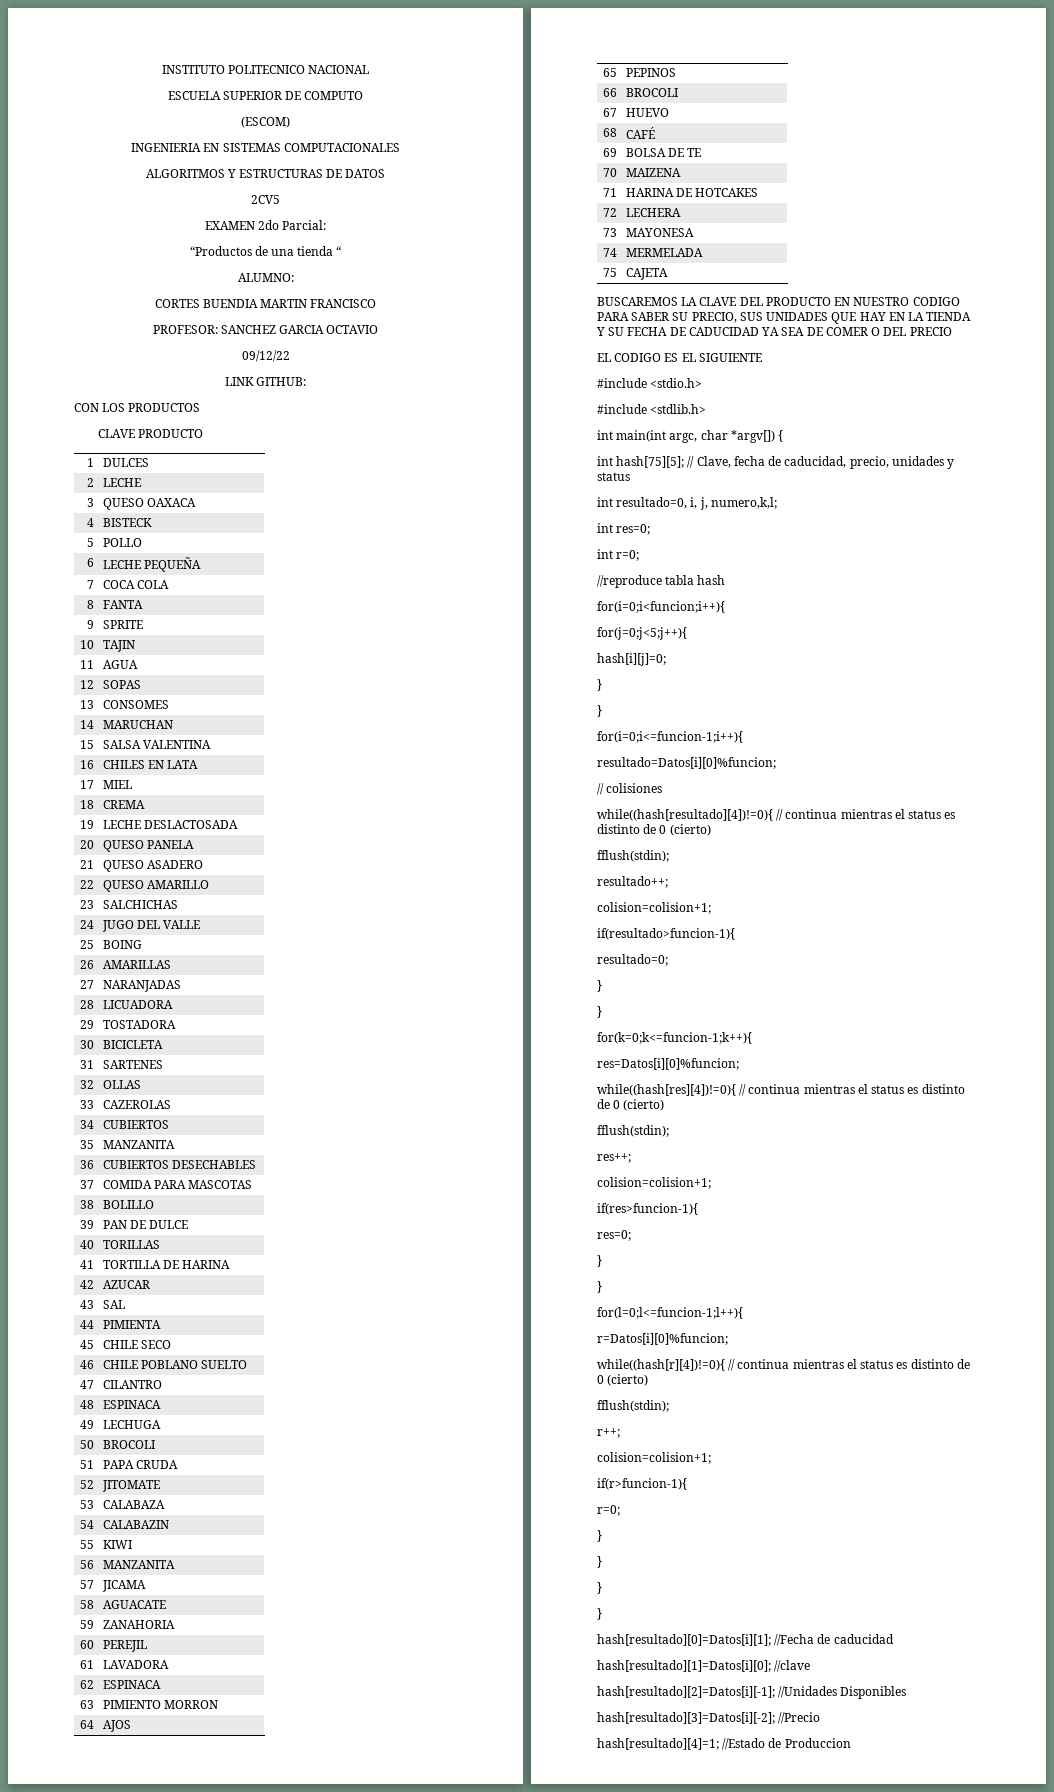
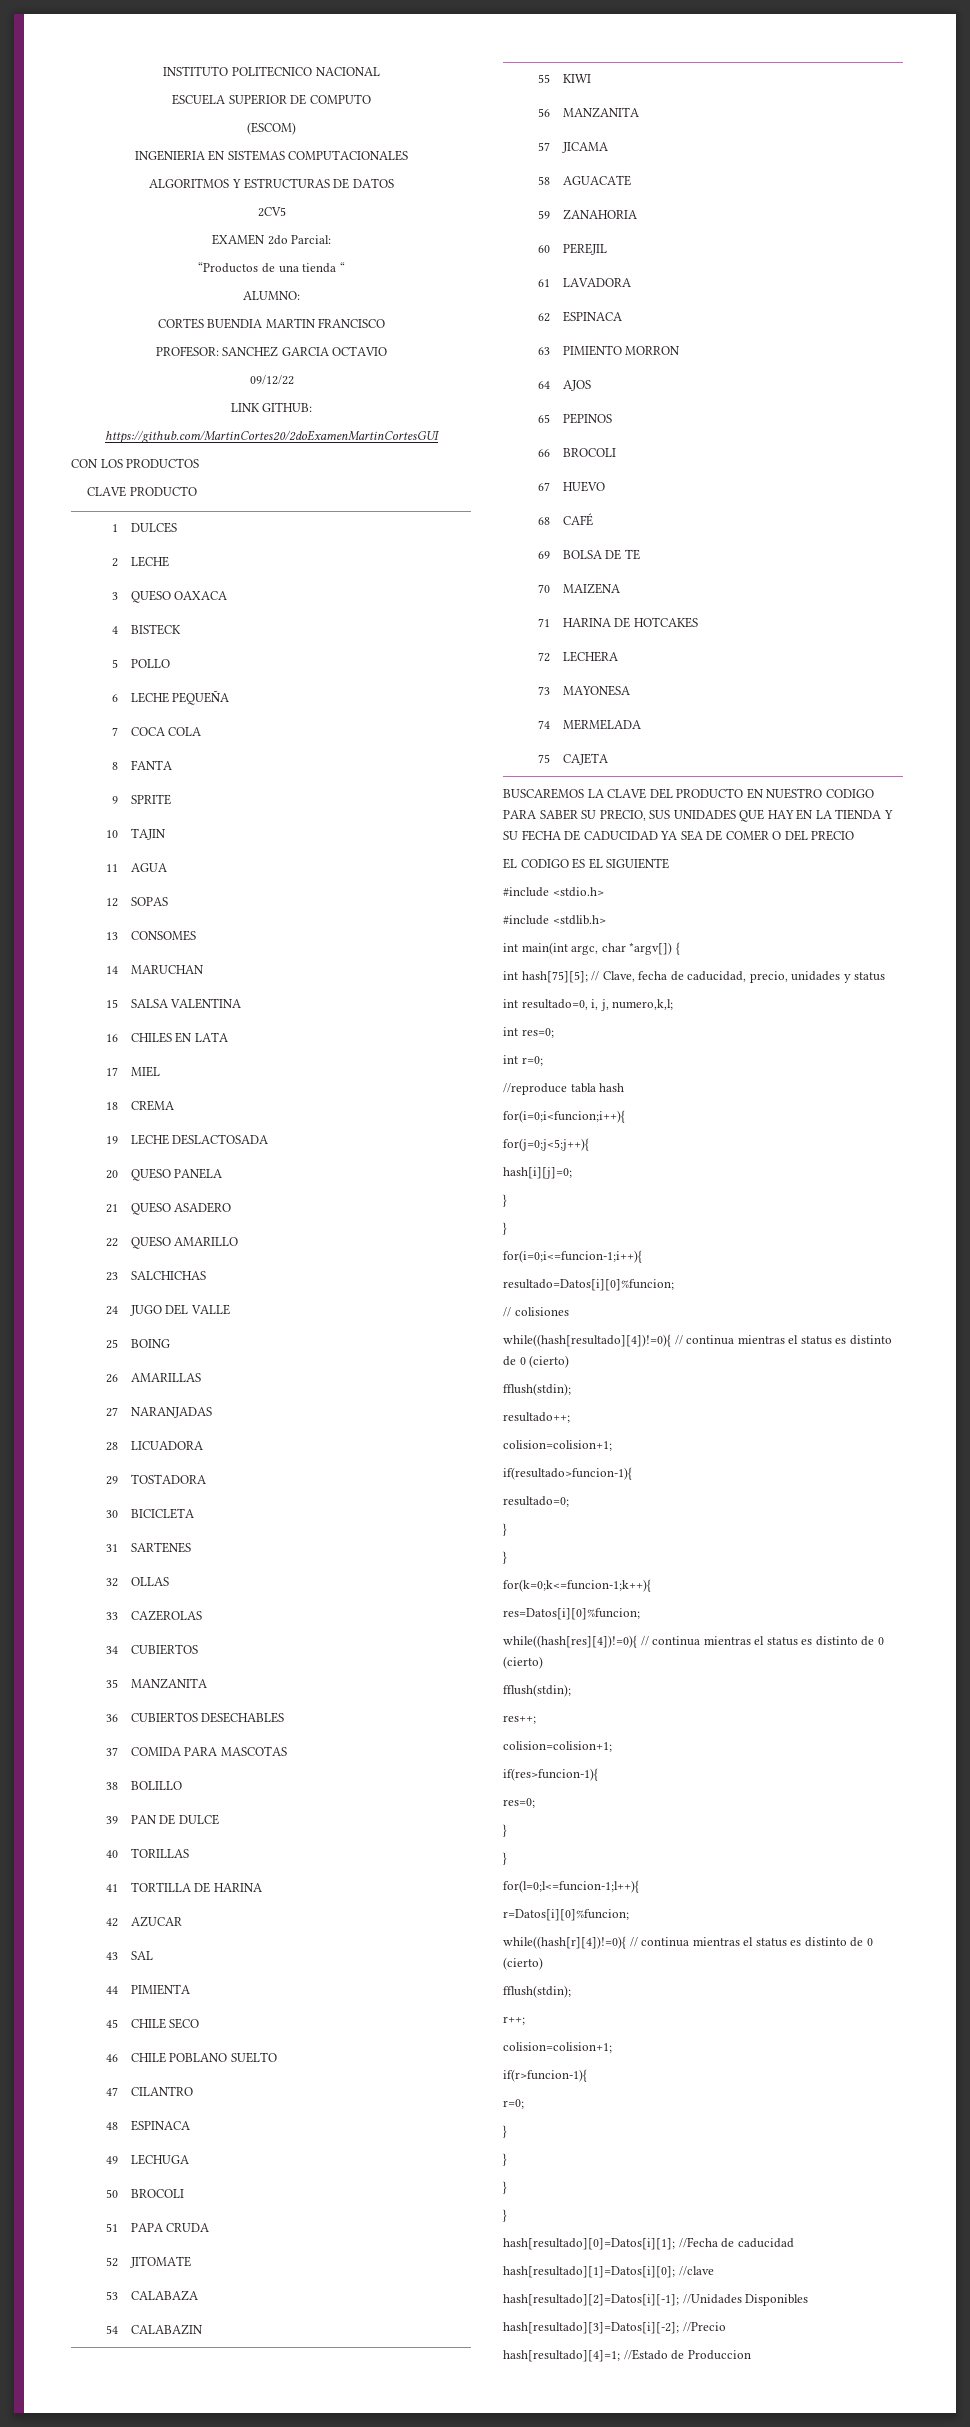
+ https://github.com/MartinCortes20/2doExamenMartinCortesGUI

